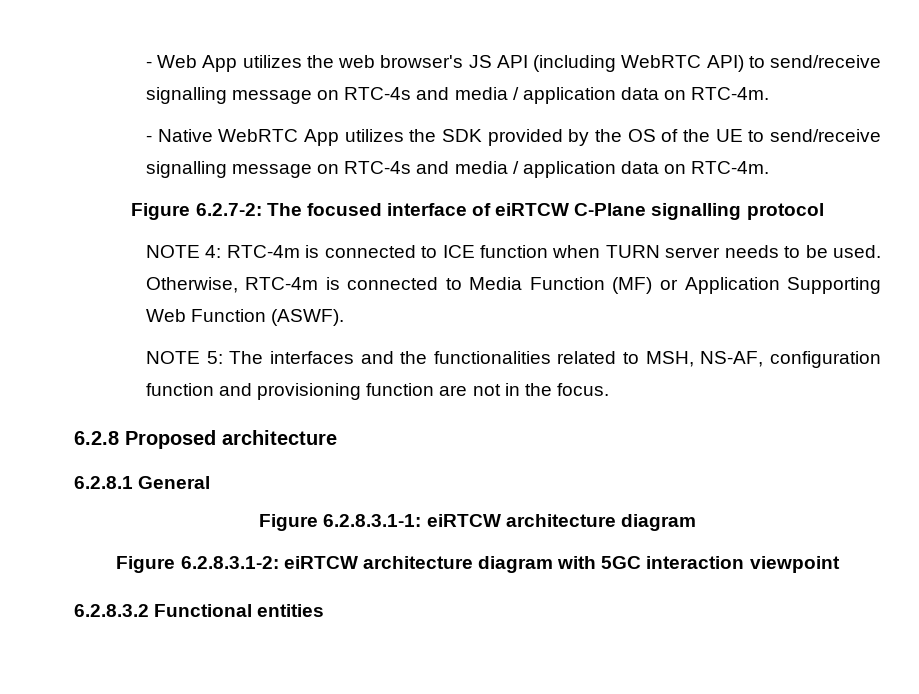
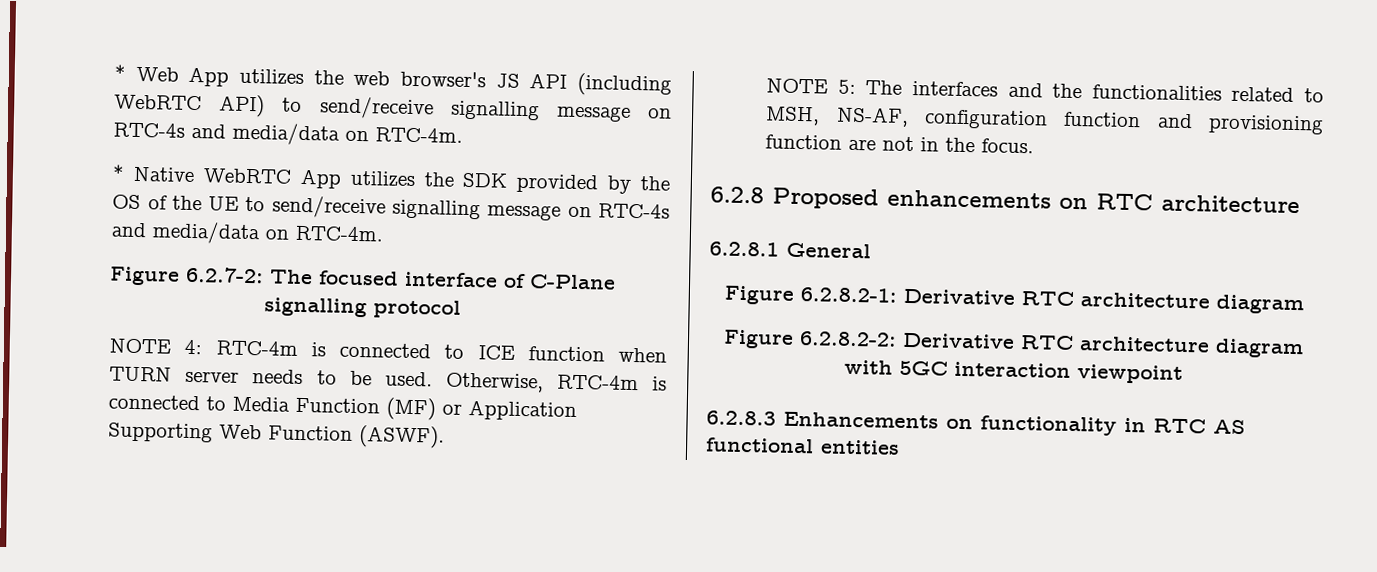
- - Web App utilizes the web browser's JS API (including WebRTC API) to send/receive signalling message on RTC-4s and media / application data on RTC-4m.
- - Native WebRTC App utilizes the SDK provided by the OS of the UE to send/receive signalling message on RTC-4s and media / application data on RTC-4m.
+ * Web App utilizes the web browser's JS API (including WebRTC API) to send/receive signalling message on RTC-4s and media/data on RTC-4m.
+ * Native WebRTC App utilizes the SDK provided by the OS of the UE to send/receive signalling message on RTC-4s and media/data on RTC-4m.
- Figure 6.2.7-2: The focused interface of eiRTCW C-Plane signalling protocol
+ Figure 6.2.7-2: The focused interface of C-Plane signalling protocol
- 6.2.8 Proposed architecture
+ 6.2.8 Proposed enhancements on RTC architecture
- Figure 6.2.8.3.1-1: eiRTCW architecture diagram
+ Figure 6.2.8.2-1: Derivative RTC architecture diagram
- Figure 6.2.8.3.1-2: eiRTCW architecture diagram with 5GC interaction viewpoint
+ Figure 6.2.8.2-2: Derivative RTC architecture diagram with 5GC interaction viewpoint
- 6.2.8.3.2 Functional entities
+ 6.2.8.3 Enhancements on functionality in RTC AS functional entities

